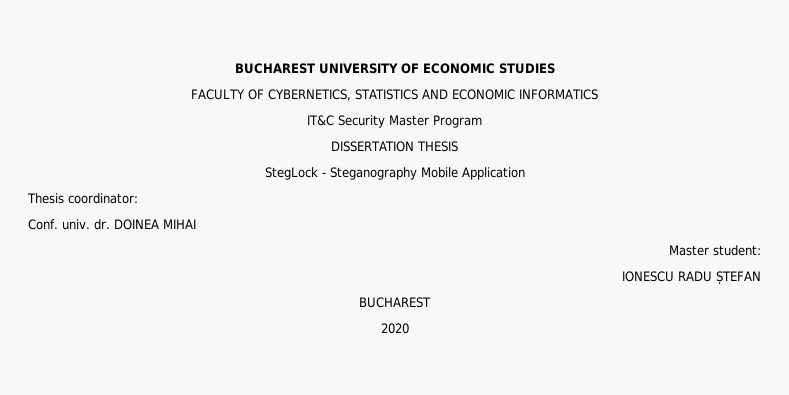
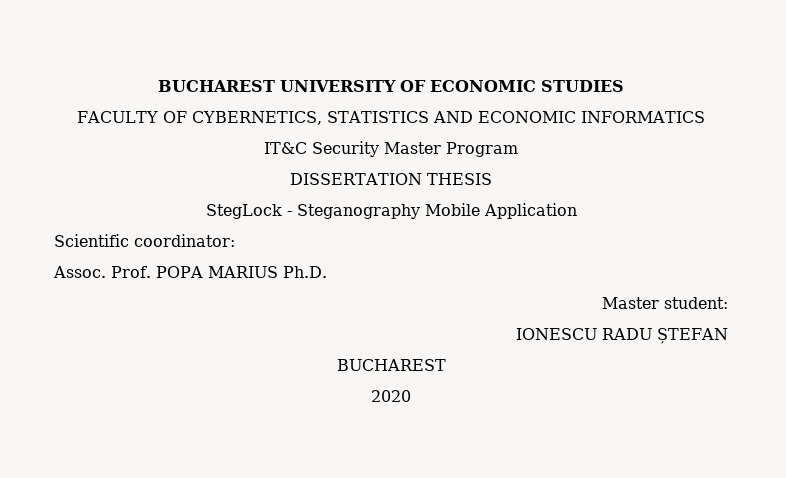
- Thesis coordinator:
+ Scientific coordinator:
- Conf. univ. dr. DOINEA MIHAI
+ Assoc. Prof. POPA MARIUS Ph.D.

